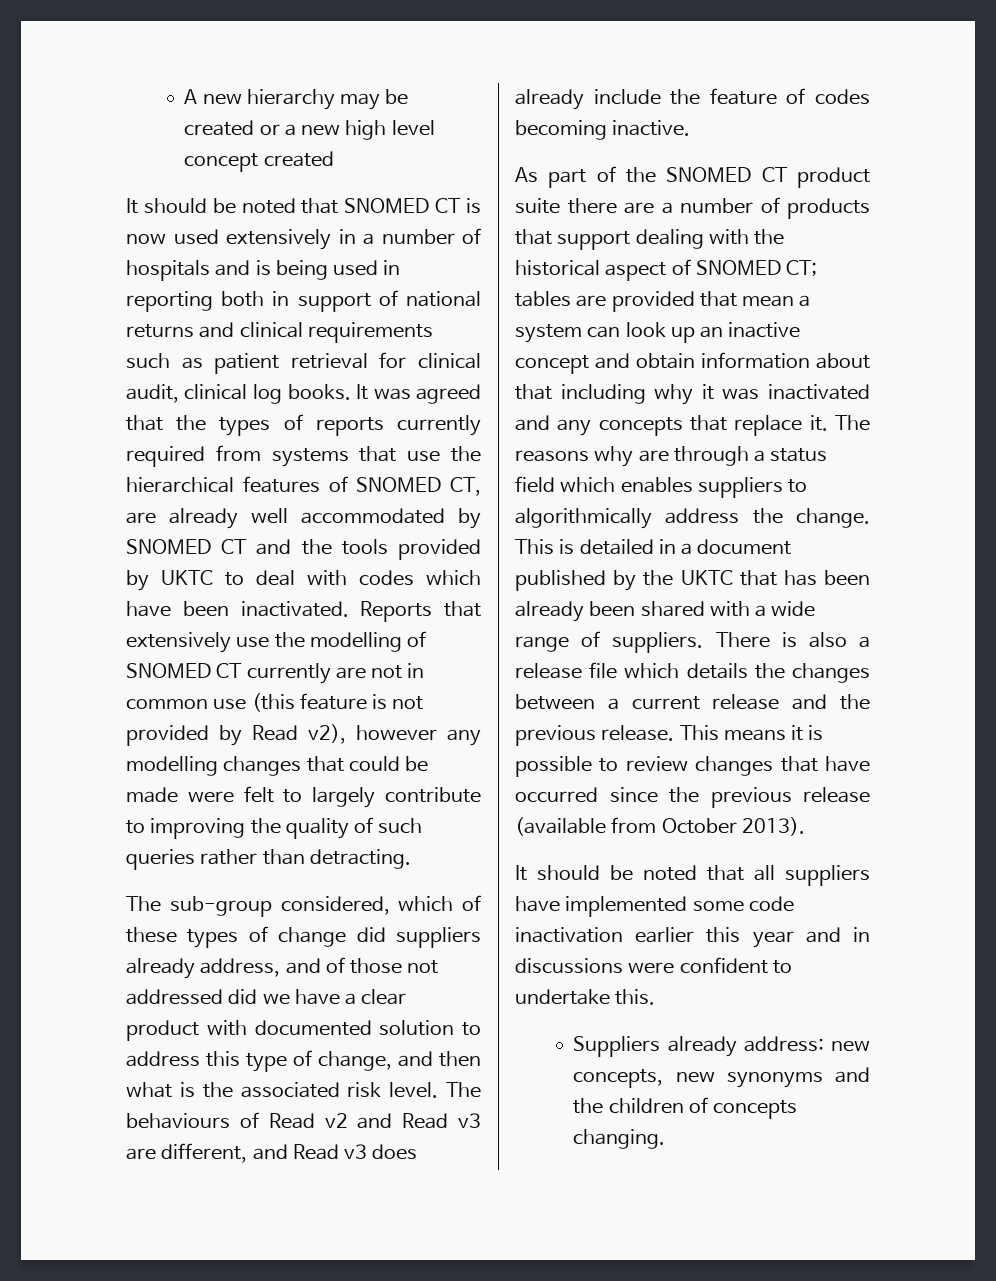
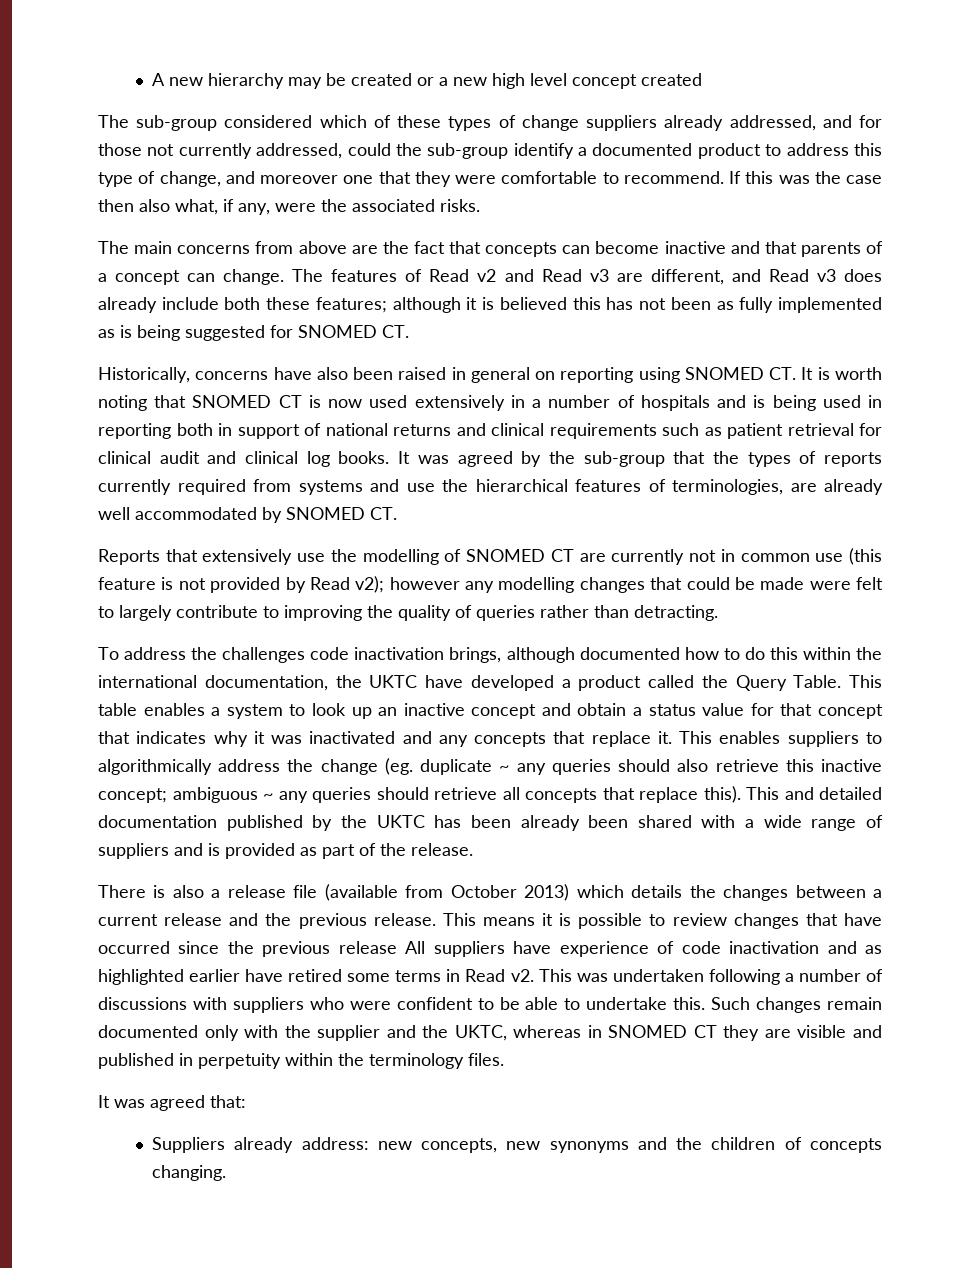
- It should be noted that SNOMED CT is now used extensively in a number of hospitals and is being used in reporting both in support of national returns and clinical requirements such as patient retrieval for clinical audit, clinical log books.
+ The sub-group considered which of these types of change suppliers already addressed, and for those not currently addressed, could the sub-group identify a documented product to address this type of change, and moreover one that they were comfortable to recommend. If this was the case then also what, if any, were the associated risks.
+ The main concerns from above are the fact that concepts can become inactive and that parents of a concept can change. The features of Read v2 and Read v3 are different, and Read v3 does already include both these features; although it is believed this has not been as fully implemented as is being suggested for SNOMED CT.
+ Historically, concerns have also been raised in general on reporting using SNOMED CT. It is worth noting that SNOMED CT is now used extensively in a number of hospitals and is being used in reporting both in support of national returns and clinical requirements such as patient retrieval for clinical audit and clinical log books.
- It was agreed that the types of reports currently required from systems that use the hierarchical features of SNOMED CT, are already well accommodated by SNOMED CT and the tools provided by UKTC to deal with codes which have been inactivated. Reports that extensively use the modelling of SNOMED CT currently are not in common use (this feature is not provided by Read v2), however any modelling changes that could be made were felt to largely contribute to improving the quality of such queries rather than detracting.
+ It was agreed by the sub-group that the types of reports currently required from systems and use the hierarchical features of terminologies, are already well accommodated by SNOMED CT.
+ Reports that extensively use the modelling of SNOMED CT are currently not in common use (this feature is not provided by Read v2); however any modelling changes that could be made were felt to largely contribute to improving the quality of queries rather than detracting.
- The sub-group considered, which of these types of change did suppliers already address, and of those not addressed did we have a clear product with documented solution to address this type of change, and then what is the associated risk level. The behaviours of Read v2 and Read v3 are different, and Read v3 does already include the feature of codes becoming inactive.
- As part of the SNOMED CT product suite there are a number of products that support dealing with the historical aspect of SNOMED CT; tables are provided that mean a system can look up an inactive concept and obtain information about that including why it was inactivated and any concepts that replace it.
+ To address the challenges code inactivation brings, although documented how to do this within the international documentation, the UKTC have developed a product called the Query Table. This table enables a system to look up an inactive concept and obtain a status value for that concept that indicates why it was inactivated and any concepts that replace it.
- The reasons why are through a status field which enables suppliers to algorithmically address the change. This is detailed in a document published by the UKTC that has been already been shared with a wide range of suppliers. There is also a release file which details the changes between a current release and the previous release.
+ This enables suppliers to algorithmically address the change (eg. duplicate ~ any queries should also retrieve this inactive concept; ambiguous ~ any queries should retrieve all concepts that replace this). This and detailed documentation published by the UKTC has been already been shared with a wide range of suppliers and is provided as part of the release.
+ There is also a release file (available from October 2013) which details the changes between a current release and the previous release.
- This means it is possible to review changes that have occurred since the previous release (available from October 2013).
- It should be noted that all suppliers have implemented some code inactivation earlier this year and in discussions were confident to undertake this.
+ This means it is possible to review changes that have occurred since the previous release All suppliers have experience of code inactivation and as highlighted earlier have retired some terms in Read v2. This was undertaken following a number of discussions with suppliers who were confident to be able to undertake this. Such changes remain documented only with the supplier and the UKTC, whereas in SNOMED CT they are visible and published in perpetuity within the terminology files.
+ It was agreed that:

